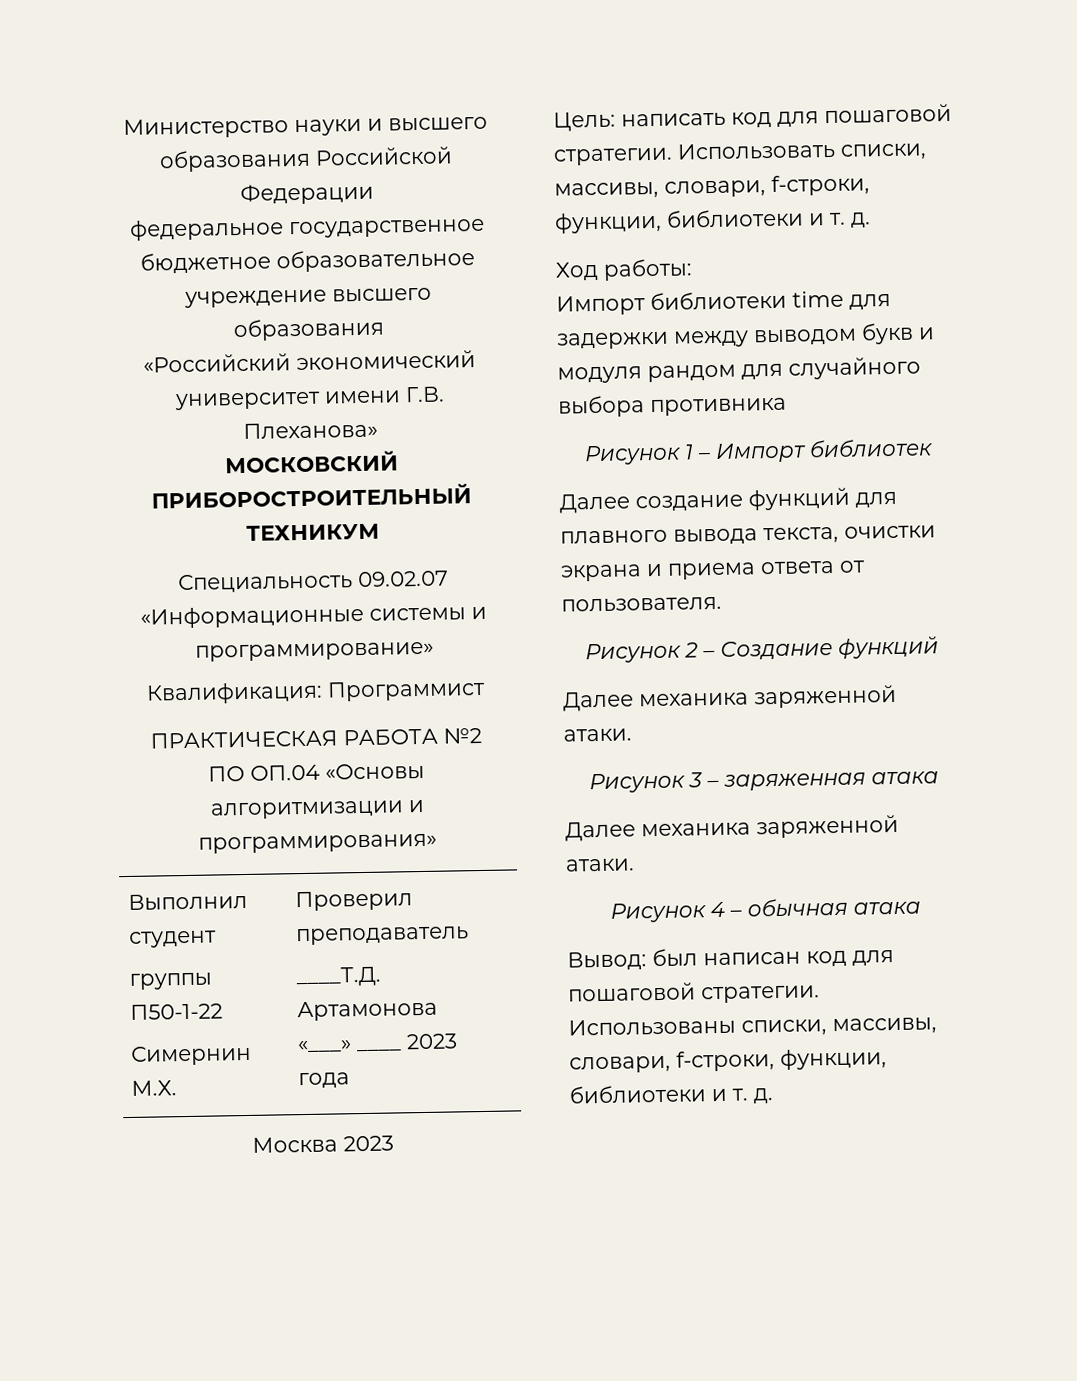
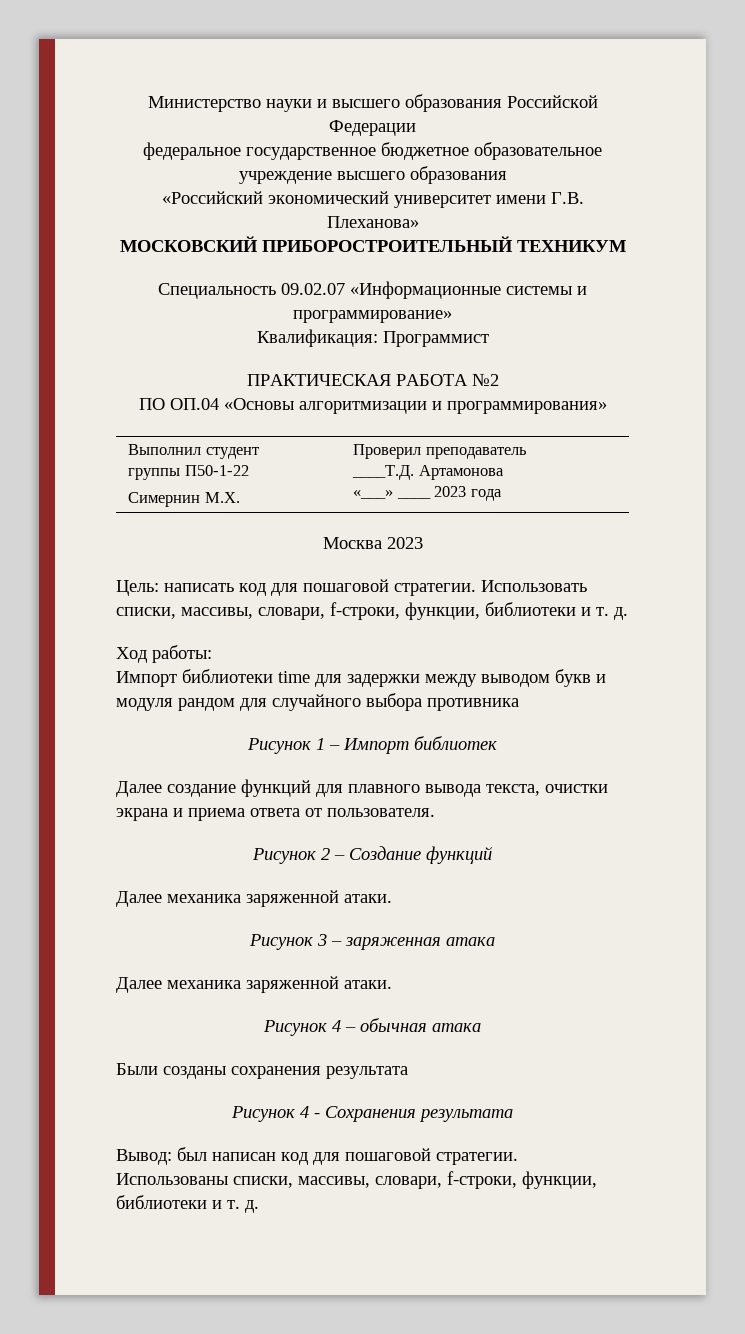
+ Были созданы сохранения результата
+ Рисунок 4 - Сохранения результата

